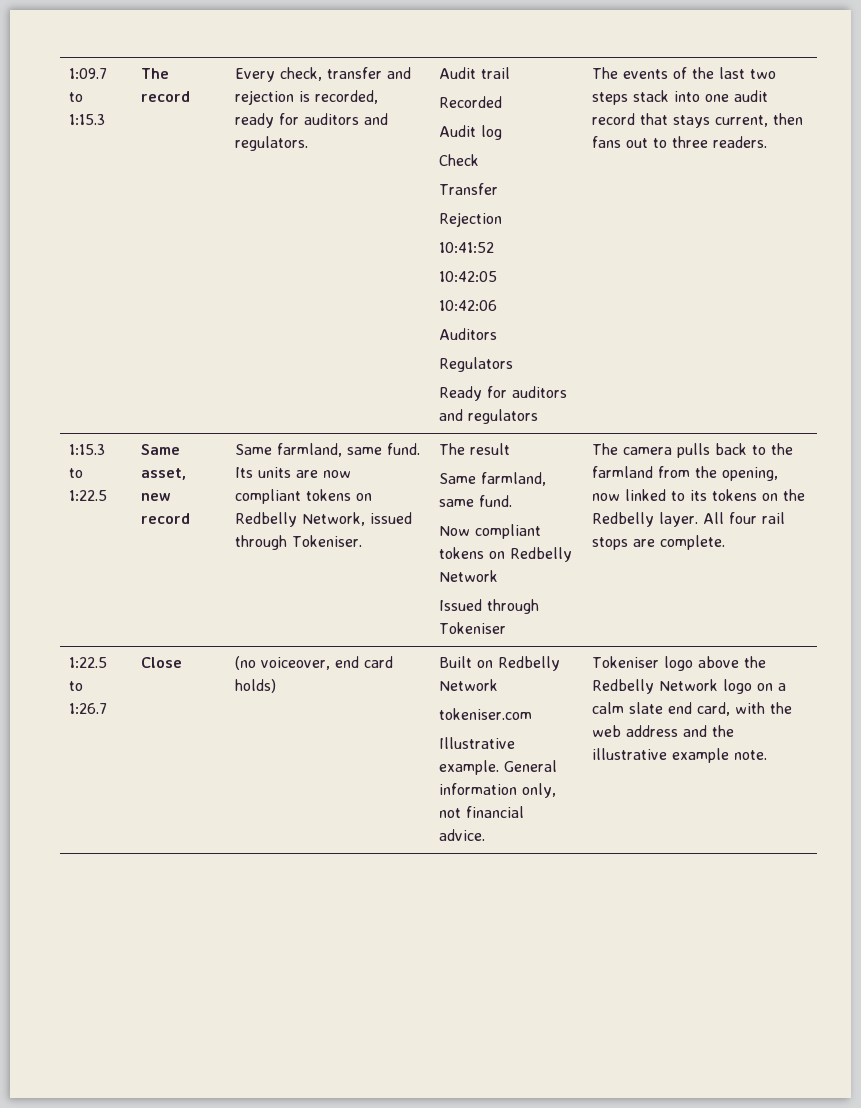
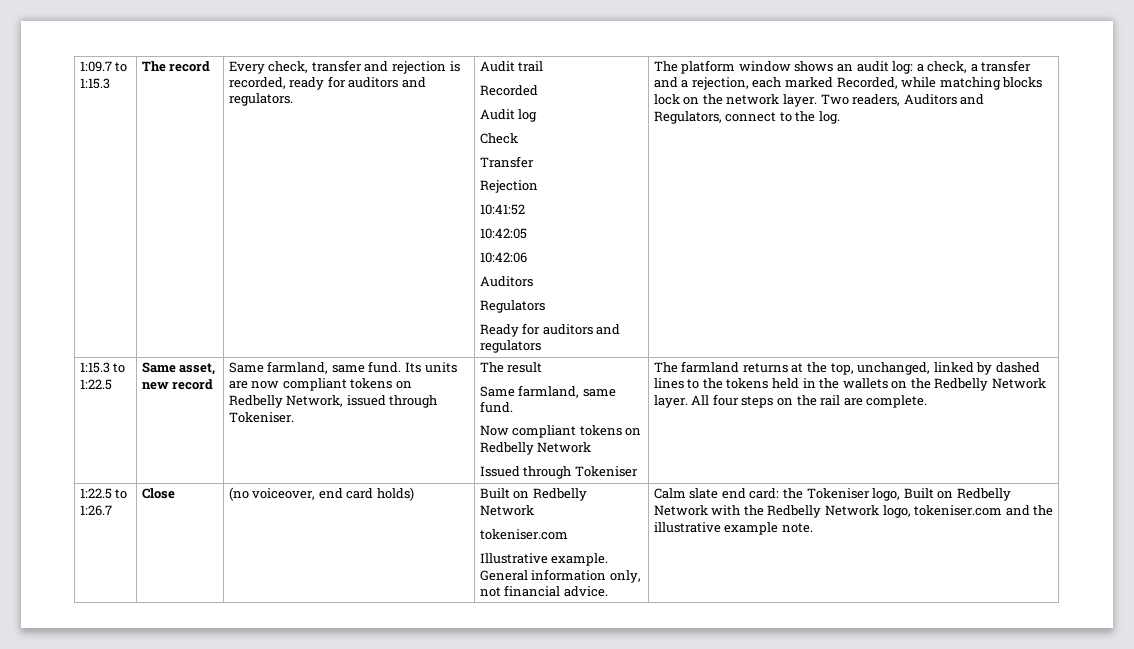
- The events of the last two steps stack into one audit record that stays current, then fans out to three readers.
+ The platform window shows an audit log: a check, a transfer and a rejection, each marked Recorded, while matching blocks lock on the network layer. Two readers, Auditors and Regulators, connect to the log.
- The camera pulls back to the farmland from the opening, now linked to its tokens on the Redbelly layer.
+ The farmland returns at the top, unchanged, linked by dashed lines to the tokens held in the wallets on the Redbelly Network layer.
- All four rail stops are complete.
+ All four steps on the rail are complete.
- Tokeniser logo above the Redbelly Network logo on a calm slate end card, with the web address and the illustrative example note.
+ Calm slate end card: the Tokeniser logo, Built on Redbelly Network with the Redbelly Network logo, tokeniser.com and the illustrative example note.

